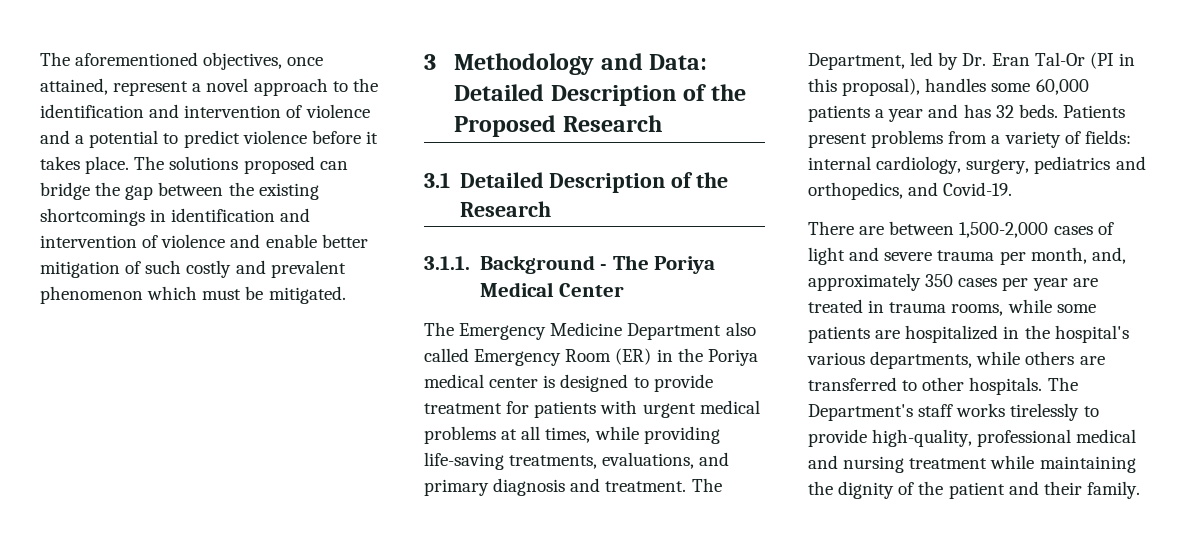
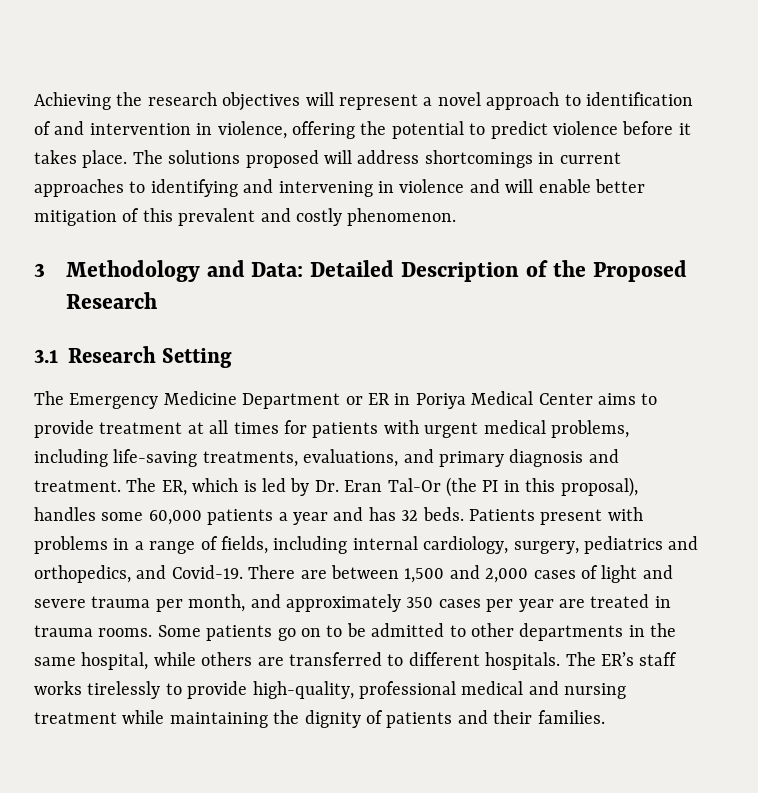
- The aforementioned objectives, once attained, represent a novel approach to the identification and intervention of violence and a potential to predict violence before it takes place.
+ Achieving the research objectives will represent a novel approach to identification of and intervention in violence, offering the potential to predict violence before it takes place.
- The solutions proposed can bridge the gap between the existing shortcomings in identification and intervention of violence and enable better mitigation of such costly and prevalent phenomenon which must be mitigated.
+ The solutions proposed will address shortcomings in current approaches to identifying and intervening in violence and will enable better mitigation of this prevalent and costly phenomenon.
- 3.1 Detailed Description of the Research
- 3.1.1. Background - The Poriya Medical Center
- The Emergency Medicine Department also called Emergency Room (ER) in the Poriya medical center is designed to provide treatment for patients with urgent medical problems at all times, while providing life-saving treatments, evaluations, and primary diagnosis and treatment.
+ 3.1 Research Setting
+ The Emergency Medicine Department or ER in Poriya Medical Center aims to provide treatment at all times for patients with urgent medical problems, including life-saving treatments, evaluations, and primary diagnosis and treatment.
- The Department, led by Dr. Eran Tal-Or (PI in this proposal), handles some 60,000 patients a year and has 32 beds.
+ The ER, which is led by Dr. Eran Tal-Or (the PI in this proposal), handles some 60,000 patients a year and has 32 beds.
- Patients present problems from a variety of fields: internal cardiology, surgery, pediatrics and orthopedics, and Covid-19.
- There are between 1,500-2,000 cases of light and severe trauma per month, and, approximately 350 cases per year are treated in trauma rooms, while some patients are hospitalized in the hospital's various departments, while others are transferred to other hospitals.
+ Patients present with problems in a range of fields, including internal cardiology, surgery, pediatrics and orthopedics, and Covid-19. There are between 1,500 and 2,000 cases of light and severe trauma per month, and approximately 350 cases per year are treated in trauma rooms. Some patients go on to be admitted to other departments in the same hospital, while others are transferred to different hospitals.
- The Department's staff works tirelessly to provide high-quality, professional medical and nursing treatment while maintaining the dignity of the patient and their family.
+ The ER’s staff works tirelessly to provide high-quality, professional medical and nursing treatment while maintaining the dignity of patients and their families.

